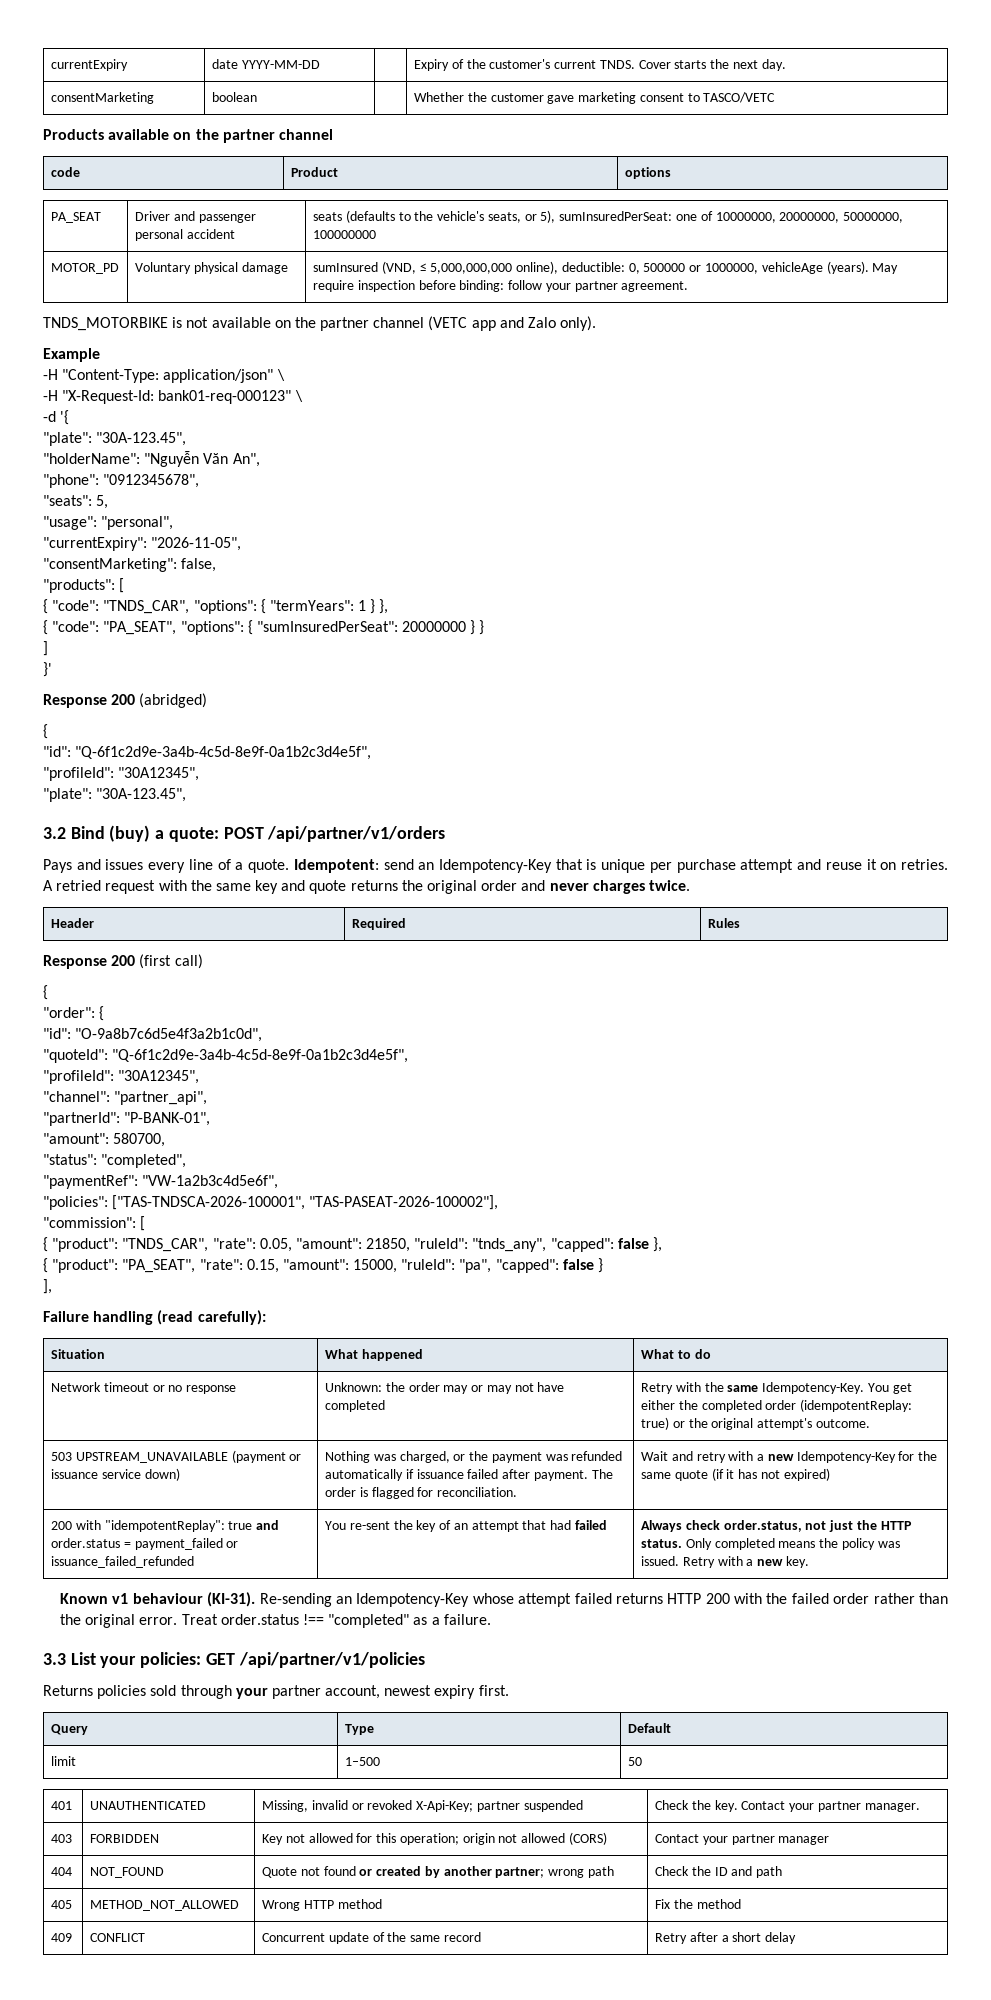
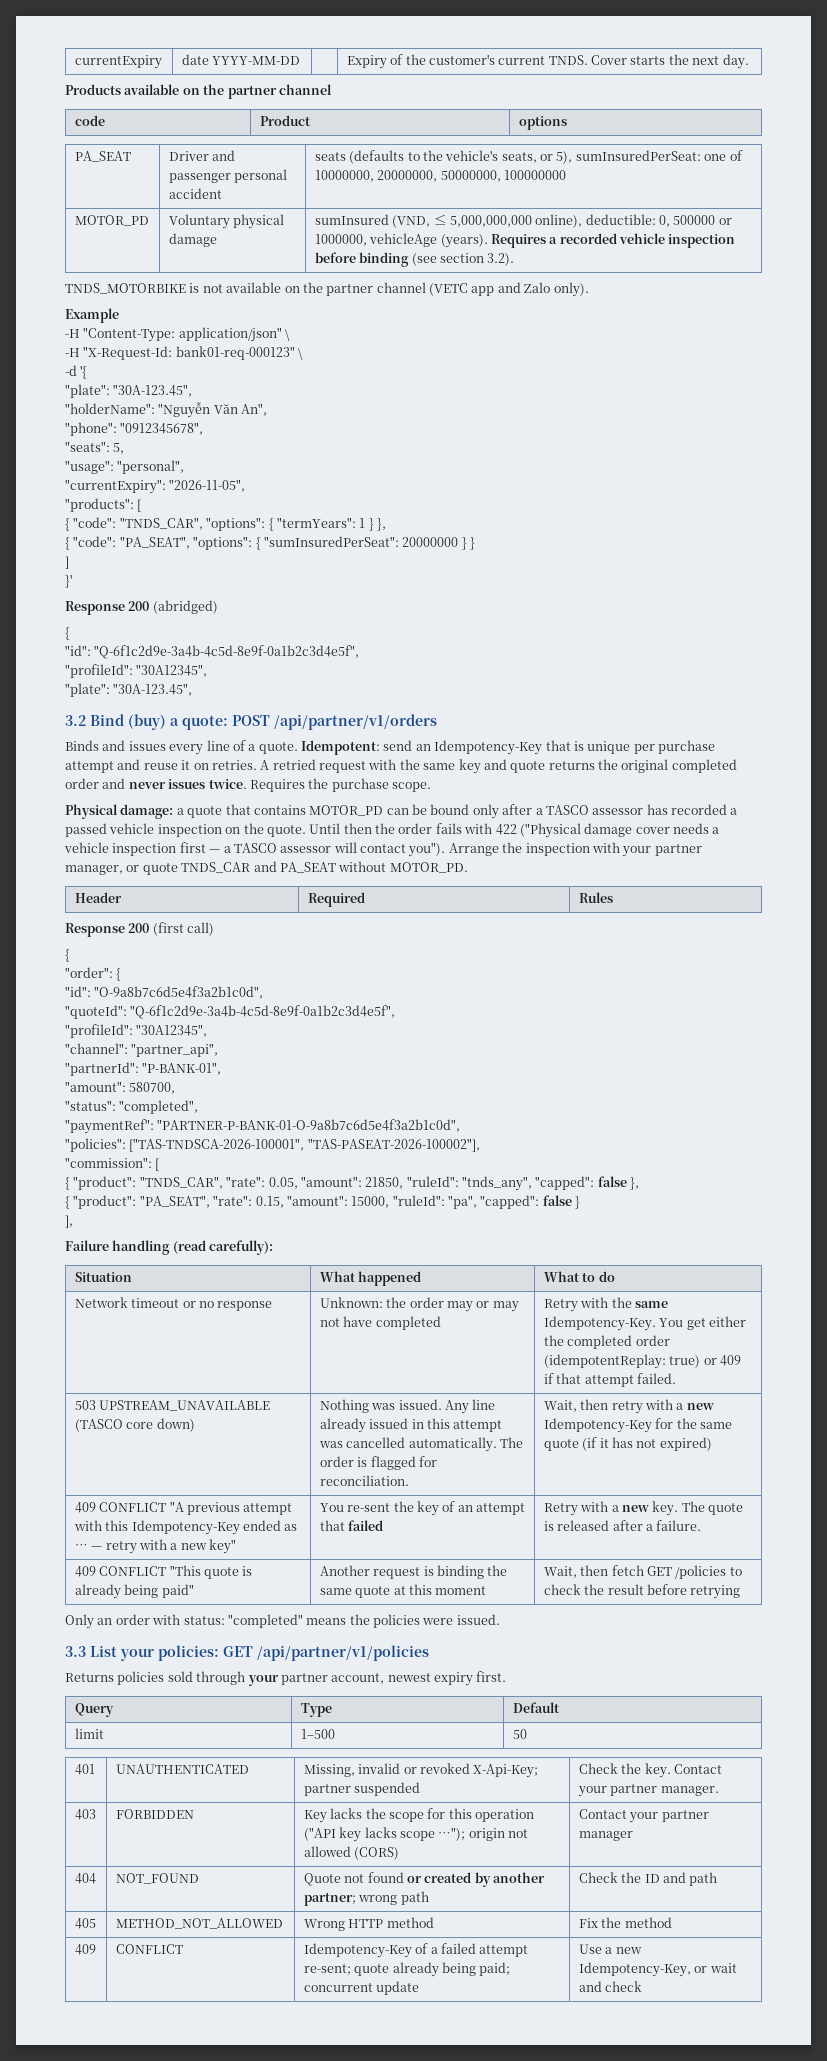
- consentMarketing | boolean | | Whether the customer gave marketing consent to TASCO/VETC
- MOTOR_PD | Voluntary physical damage | sumInsured (VND, ≤ 5,000,000,000 online), deductible: 0, 500000 or 1000000, vehicleAge (years). May require inspection before binding: follow your partner agreement.
+ MOTOR_PD | Voluntary physical damage | sumInsured (VND, ≤ 5,000,000,000 online), deductible: 0, 500000 or 1000000, vehicleAge (years). Requires a recorded vehicle inspection before binding (see section 3.2).
- "consentMarketing": false,
- Pays and issues every line of a quote.
+ Binds and issues every line of a quote.
- A retried request with the same key and quote returns the original order and never charges twice.
+ A retried request with the same key and quote returns the original completed order and never issues twice. Requires the purchase scope.
+ Physical damage: a quote that contains MOTOR_PD can be bound only after a TASCO assessor has recorded a passed vehicle inspection on the quote. Until then the order fails with 422 ("Physical damage cover needs a vehicle inspection first — a TASCO assessor will contact you"). Arrange the inspection with your partner manager, or quote TNDS_CAR and PA_SEAT without MOTOR_PD.
- "paymentRef": "VW-1a2b3c4d5e6f",
+ "paymentRef": "PARTNER-P-BANK-01-O-9a8b7c6d5e4f3a2b1c0d",
- Network timeout or no response | Unknown: the order may or may not have completed | Retry with the same Idempotency-Key. You get either the completed order (idempotentReplay: true) or the original attempt's outcome.
- 503 UPSTREAM_UNAVAILABLE (payment or issuance service down) | Nothing was charged, or the payment was refunded automatically if issuance failed after payment. The order is flagged for reconciliation. | Wait and retry with a new Idempotency-Key for the same quote (if it has not expired)
+ Network timeout or no response | Unknown: the order may or may not have completed | Retry with the same Idempotency-Key. You get either the completed order (idempotentReplay: true) or 409 if that attempt failed.
+ 503 UPSTREAM_UNAVAILABLE (TASCO core down) | Nothing was issued. Any line already issued in this attempt was cancelled automatically. The order is flagged for reconciliation. | Wait, then retry with a new Idempotency-Key for the same quote (if it has not expired)
- 200 with "idempotentReplay": true and order.status = payment_failed or issuance_failed_refunded | You re-sent the key of an attempt that had failed | Always check order.status, not just the HTTP status. Only completed means the policy was issued. Retry with a new key.
- Known v1 behaviour (KI-31). Re-sending an Idempotency-Key whose attempt failed returns HTTP 200 with the failed order rather than the original error. Treat order.status !== "completed" as a failure.
+ 409 CONFLICT "A previous attempt with this Idempotency-Key ended as … — retry with a new key" | You re-sent the key of an attempt that failed | Retry with a new key. The quote is released after a failure.
+ 409 CONFLICT "This quote is already being paid" | Another request is binding the same quote at this moment | Wait, then fetch GET /policies to check the result before retrying
+ Only an order with status: "completed" means the policies were issued.
- 403 | FORBIDDEN | Key not allowed for this operation; origin not allowed (CORS) | Contact your partner manager
+ 403 | FORBIDDEN | Key lacks the scope for this operation ("API key lacks scope …"); origin not allowed (CORS) | Contact your partner manager
- 409 | CONFLICT | Concurrent update of the same record | Retry after a short delay
+ 409 | CONFLICT | Idempotency-Key of a failed attempt re-sent; quote already being paid; concurrent update | Use a new Idempotency-Key, or wait and check

